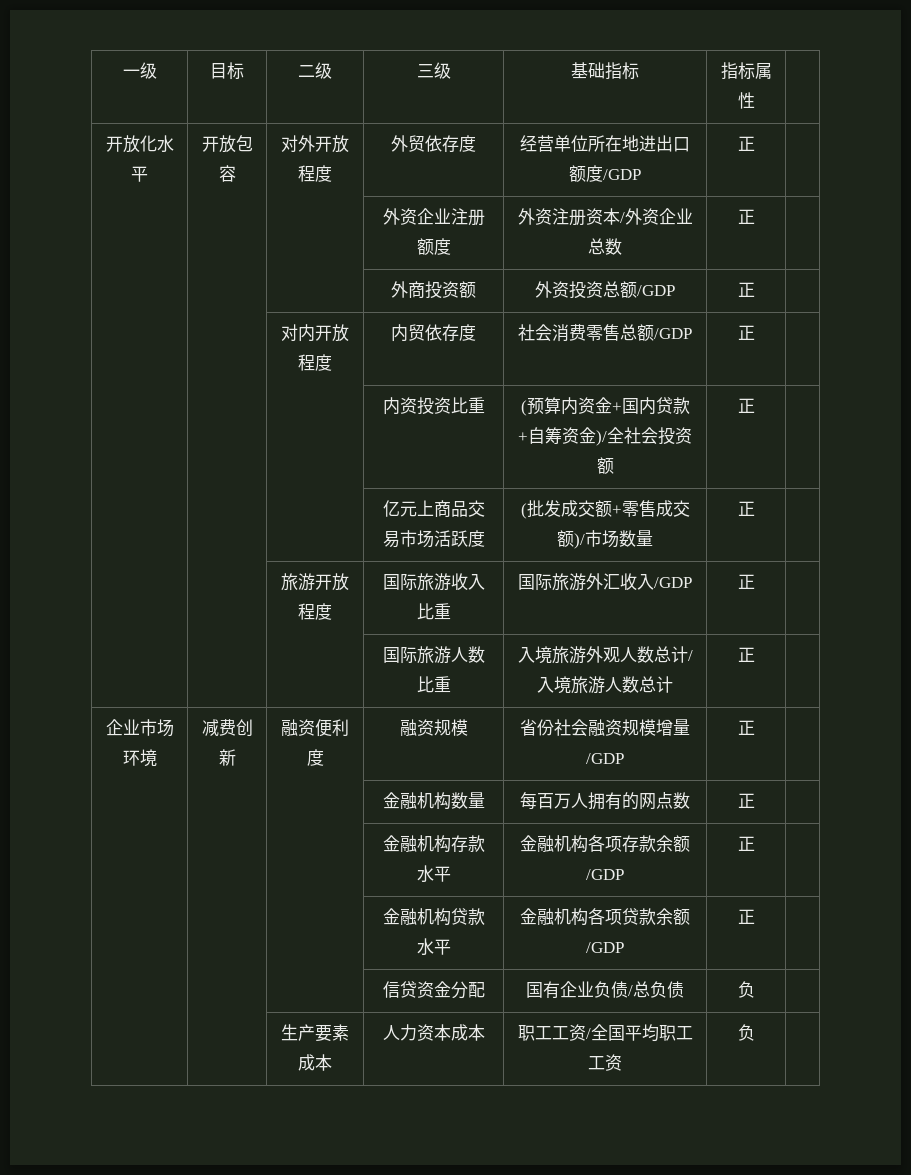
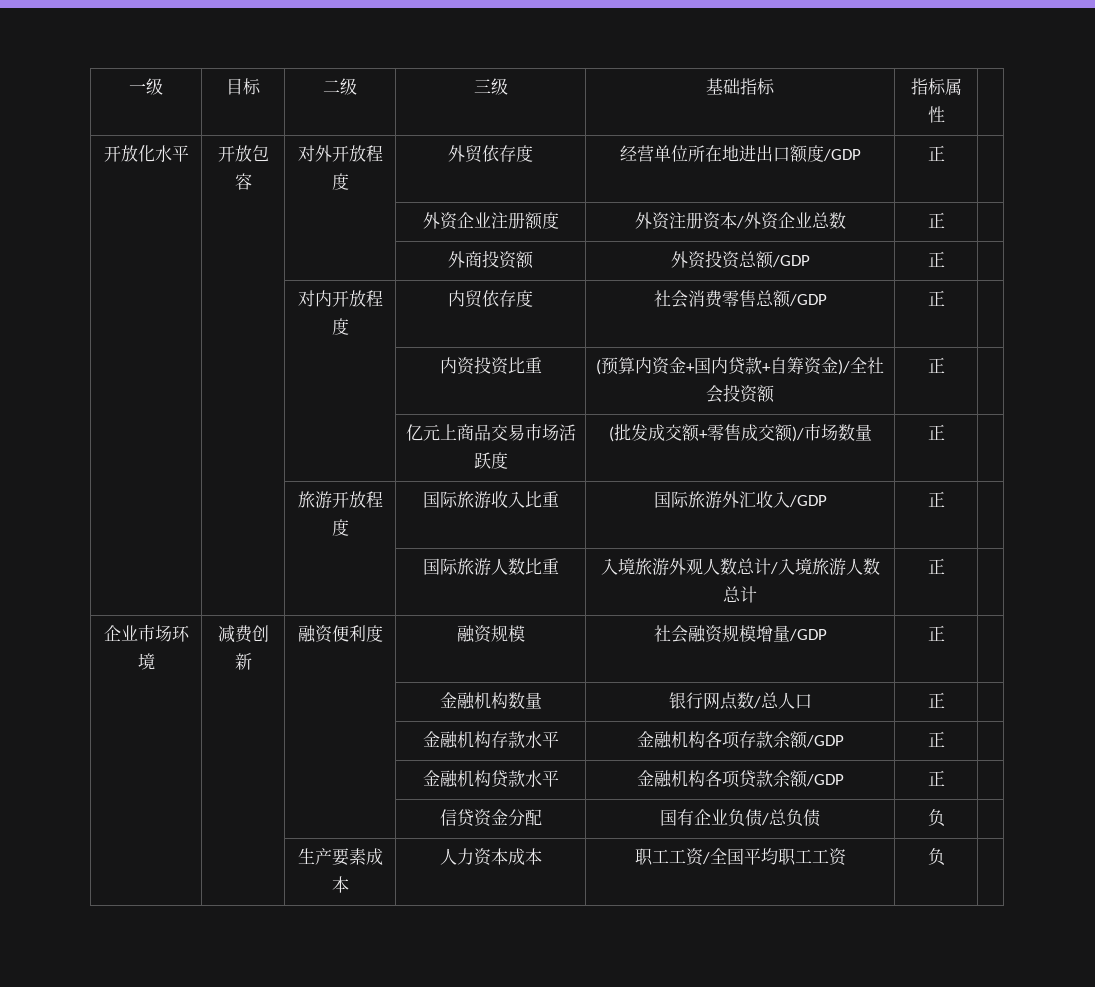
- 企业市场环境 | 减费创新 | 融资便利度 | 融资规模 | 省份社会融资规模增量/GDP | 正 |
+ 企业市场环境 | 减费创新 | 融资便利度 | 融资规模 | 社会融资规模增量/GDP | 正 |
- | | | 金融机构数量 | 每百万人拥有的网点数 | 正 |
+ | | | 金融机构数量 | 银行网点数/总人口 | 正 |

